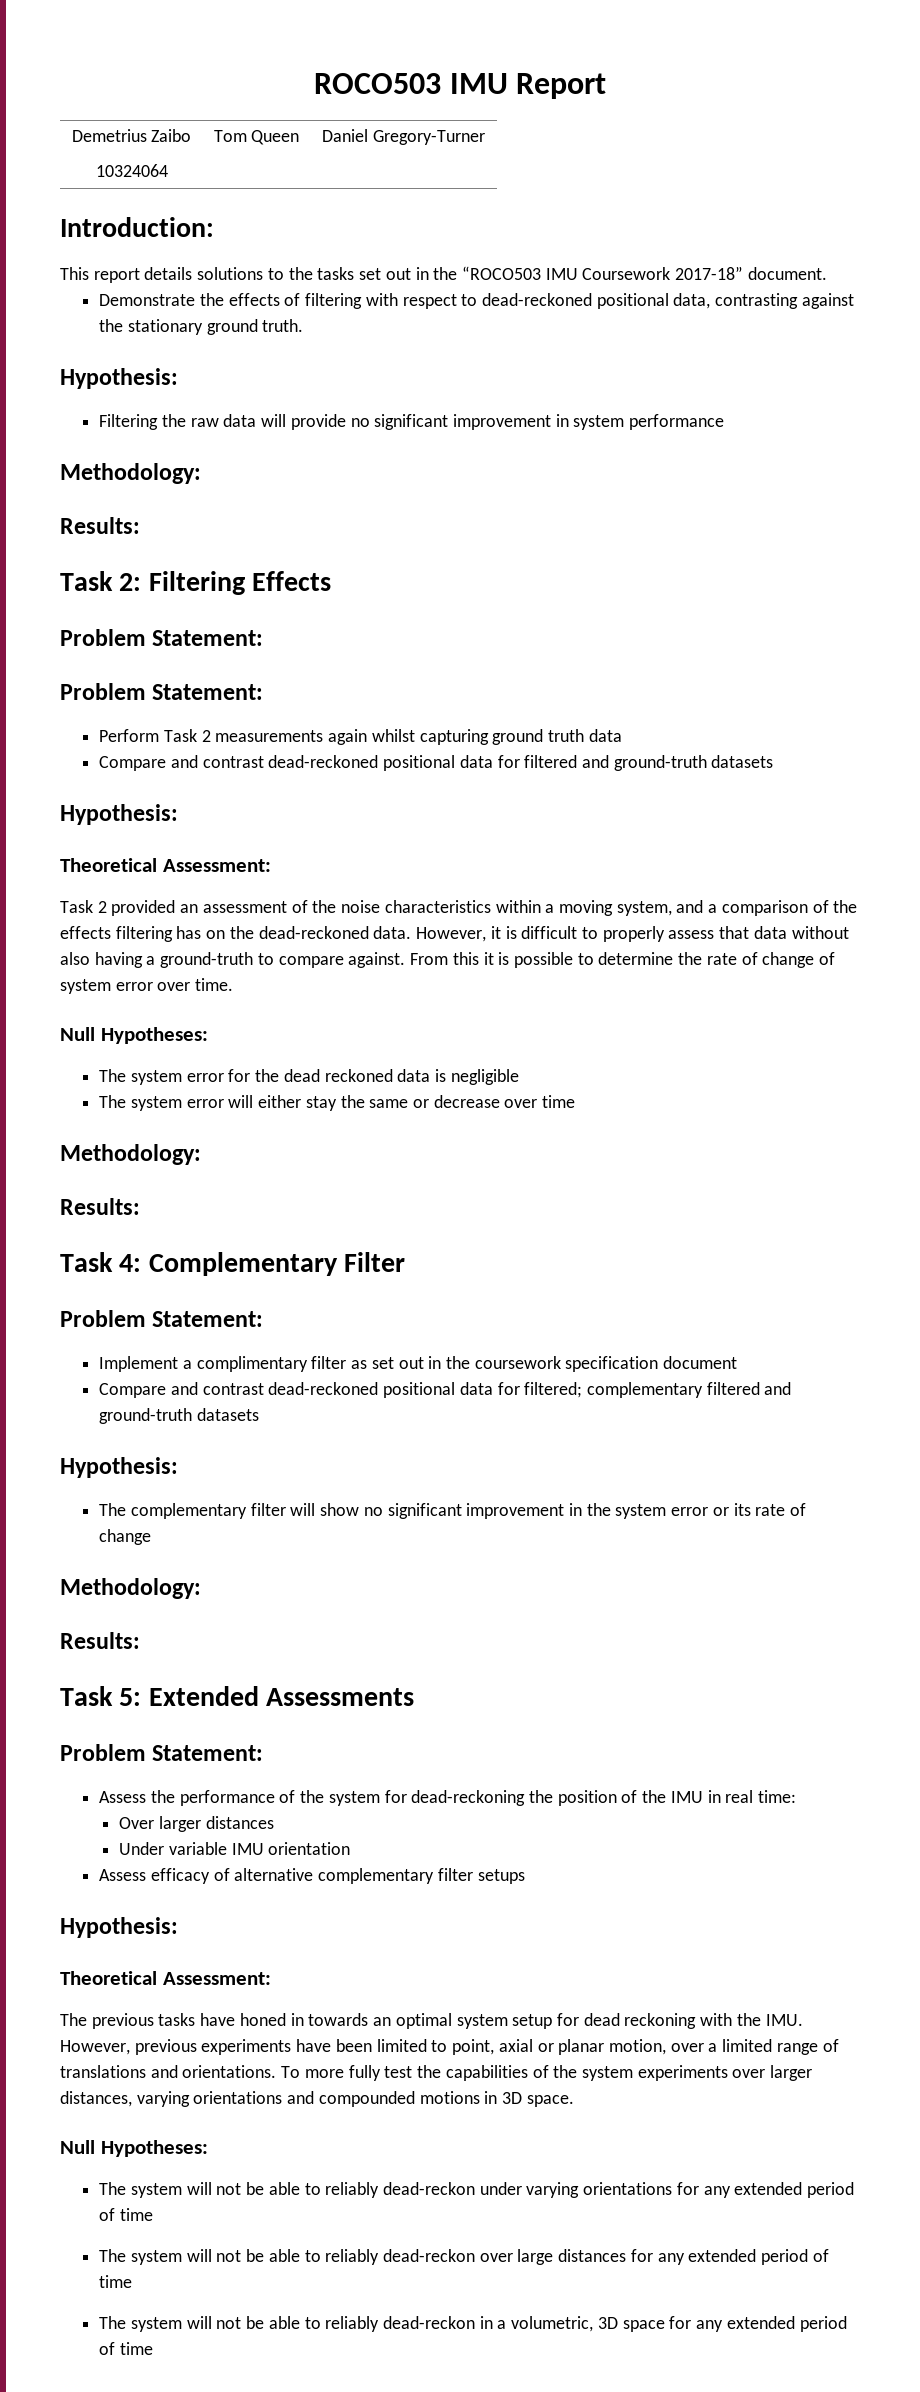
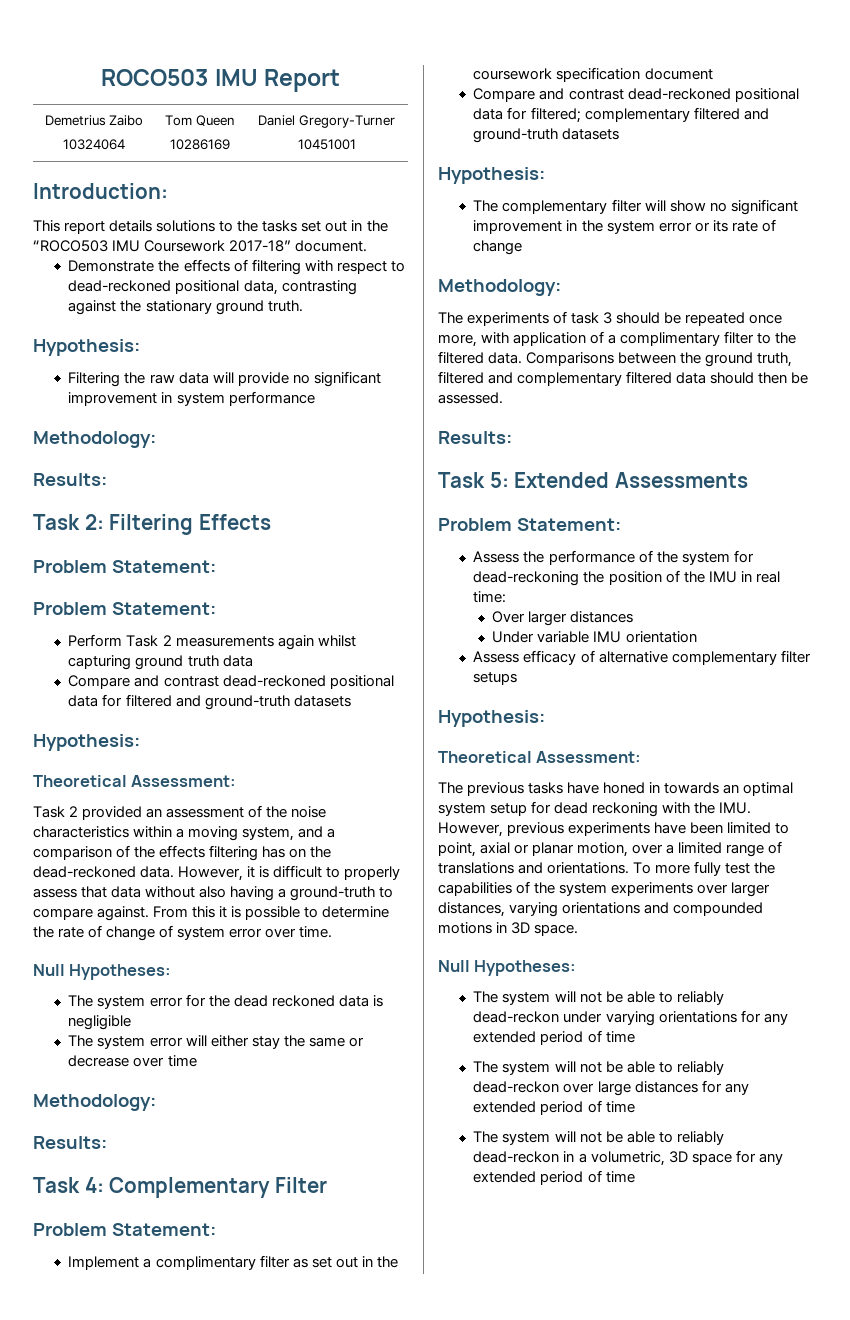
  Demetrius Zaibo
- 10324064 | Tom Queen | Daniel Gregory-Turner
+ 10324064 | Tom Queen
+ 10286169 | Daniel Gregory-Turner
+ 10451001
+ The experiments of task 3 should be repeated once more, with application of a complimentary filter to the filtered data. Comparisons between the ground truth, filtered and complementary filtered data should then be assessed.

